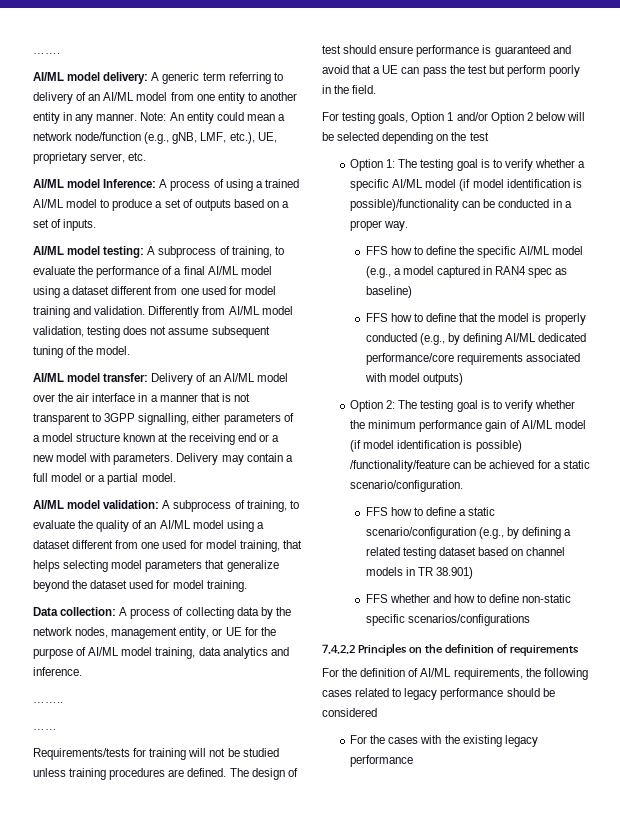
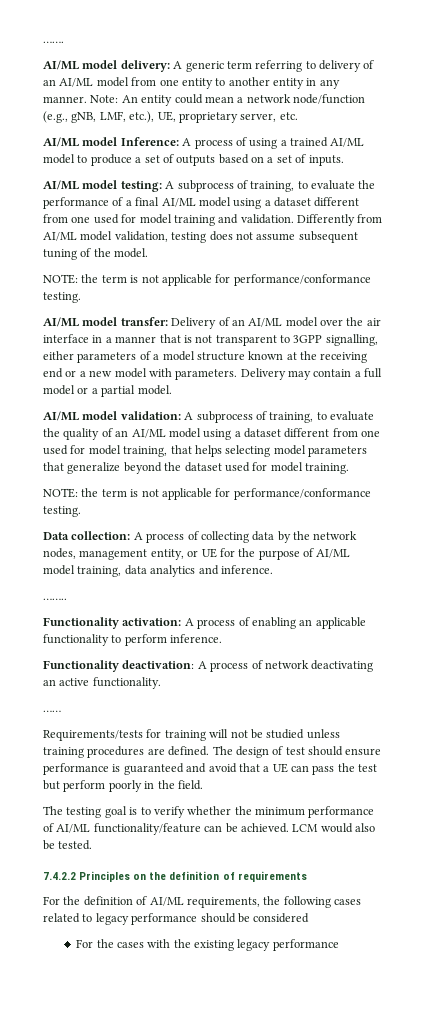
  Differently from AI/ML model validation, testing does not assume subsequent tuning of the model.
+ NOTE: the term is not applicable for performance/conformance testing.
  AI/ML model validation: A subprocess of training, to evaluate the quality of an AI/ML model using a dataset different from one used for model training, that helps selecting model parameters that generalize beyond the dataset used for model training.
+ NOTE: the term is not applicable for performance/conformance testing.
+ Functionality activation: A process of enabling an applicable functionality to perform inference.
+ Functionality deactivation: A process of network deactivating an active functionality.
- For testing goals, Option 1 and/or Option 2 below will be selected depending on the test
- Option 1: The testing goal is to verify whether a specific AI/ML model (if model identification is possible)/functionality can be conducted in a proper way.
- FFS how to define the specific AI/ML model (e.g., a model captured in RAN4 spec as baseline)
- FFS how to define that the model is properly conducted (e.g., by defining AI/ML dedicated performance/core requirements associated with model outputs)
- Option 2: The testing goal is to verify whether the minimum performance gain of AI/ML model (if model identification is possible) /functionality/feature can be achieved for a static scenario/configuration.
- FFS how to define a static scenario/configuration (e.g., by defining a related testing dataset based on channel models in TR 38.901)
- FFS whether and how to define non-static specific scenarios/configurations
+ The testing goal is to verify whether the minimum performance of AI/ML functionality/feature can be achieved. LCM would also be tested.

